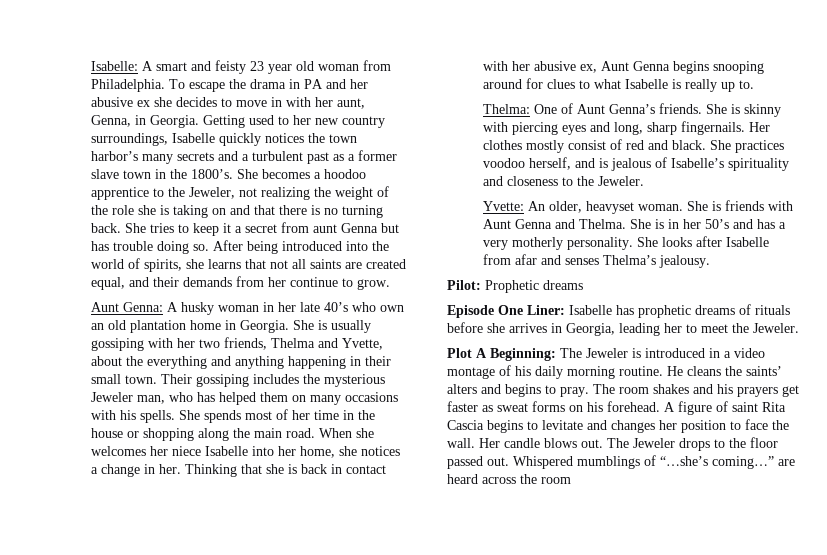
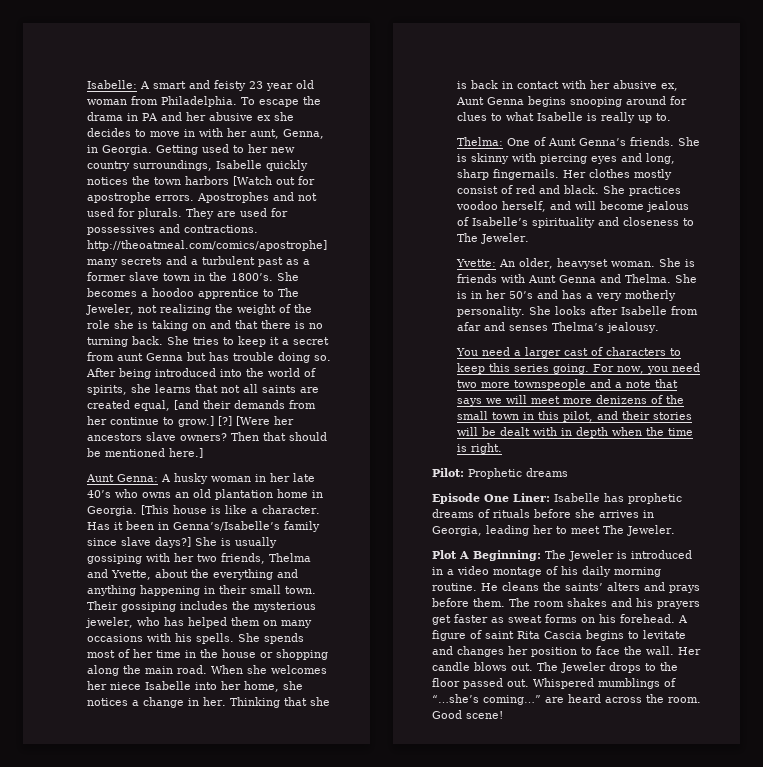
- Getting used to her new country surroundings, Isabelle quickly notices the town harbor’s many secrets and a turbulent past as a former slave town in the 1800’s.
+ Getting used to her new country surroundings, Isabelle quickly notices the town harbors [Watch out for apostrophe errors. Apostrophes and not used for plurals. They are used for possessives and contractions. http://theoatmeal.com/comics/apostrophe] many secrets and a turbulent past as a former slave town in the 1800’s.
- She becomes a hoodoo apprentice to the Jeweler, not realizing the weight of the role she is taking on and that there is no turning back.
+ She becomes a hoodoo apprentice to The Jeweler, not realizing the weight of the role she is taking on and that there is no turning back.
- After being introduced into the world of spirits, she learns that not all saints are created equal, and their demands from her continue to grow.
+ After being introduced into the world of spirits, she learns that not all saints are created equal, [and their demands from her continue to grow.] [?] [Were her ancestors slave owners? Then that should be mentioned here.]
- Aunt Genna: A husky woman in her late 40’s who own an old plantation home in Georgia.
+ Aunt Genna: A husky woman in her late 40’s who owns an old plantation home in Georgia.
+ [This house is like a character. Has it been in Genna’s/Isabelle’s family since slave days?]
- Their gossiping includes the mysterious Jeweler man, who has helped them on many occasions with his spells.
+ Their gossiping includes the mysterious jeweler, who has helped them on many occasions with his spells.
- She practices voodoo herself, and is jealous of Isabelle’s spirituality and closeness to the Jeweler.
+ She practices voodoo herself, and will become jealous of Isabelle’s spirituality and closeness to The Jeweler.
+ You need a larger cast of characters to keep this series going. For now, you need two more townspeople and a note that says we will meet more denizens of the small town in this pilot, and their stories will be dealt with in depth when the time is right.
- Episode One Liner: Isabelle has prophetic dreams of rituals before she arrives in Georgia, leading her to meet the Jeweler.
+ Episode One Liner: Isabelle has prophetic dreams of rituals before she arrives in Georgia, leading her to meet The Jeweler.
- He cleans the saints’ alters and begins to pray.
+ He cleans the saints’ alters and prays before them.
- Whispered mumblings of “…she’s coming…” are heard across the room
+ Whispered mumblings of “…she’s coming…” are heard across the room. Good scene!

